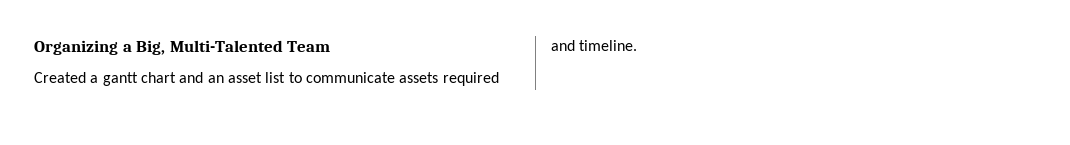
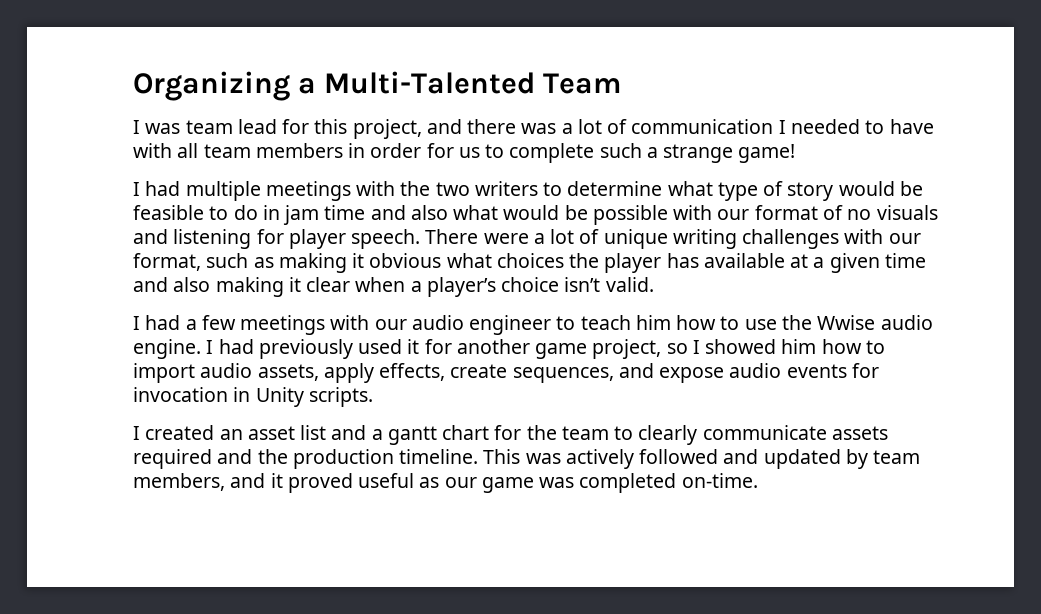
- Organizing a Big, Multi-Talented Team
+ Organizing a Multi-Talented Team
- Created a gantt chart and an asset list to communicate assets required and timeline.
+ I was team lead for this project, and there was a lot of communication I needed to have with all team members in order for us to complete such a strange game!
+ I had multiple meetings with the two writers to determine what type of story would be feasible to do in jam time and also what would be possible with our format of no visuals and listening for player speech. There were a lot of unique writing challenges with our format, such as making it obvious what choices the player has available at a given time and also making it clear when a player’s choice isn’t valid.
+ I had a few meetings with our audio engineer to teach him how to use the Wwise audio engine. I had previously used it for another game project, so I showed him how to import audio assets, apply effects, create sequences, and expose audio events for invocation in Unity scripts.
+ I created an asset list and a gantt chart for the team to clearly communicate assets required and the production timeline. This was actively followed and updated by team members, and it proved useful as our game was completed on-time.

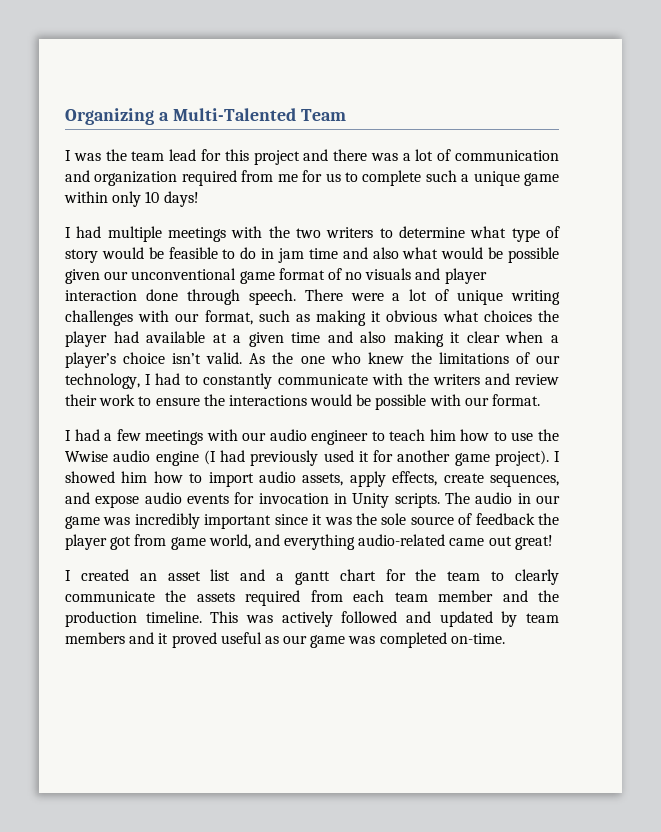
- I was team lead for this project, and there was a lot of communication I needed to have with all team members in order for us to complete such a strange game!
+ I was the team lead for this project and there was a lot of communication and organization required from me for us to complete such a unique game within only 10 days!
- I had multiple meetings with the two writers to determine what type of story would be feasible to do in jam time and also what would be possible with our format of no visuals and listening for player speech.
+ I had multiple meetings with the two writers to determine what type of story would be feasible to do in jam time and also what would be possible given our unconventional game format of no visuals and player interaction done through speech.
- There were a lot of unique writing challenges with our format, such as making it obvious what choices the player has available at a given time and also making it clear when a player’s choice isn’t valid.
+ There were a lot of unique writing challenges with our format, such as making it obvious what choices the player had available at a given time and also making it clear when a player’s choice isn’t valid. As the one who knew the limitations of our technology, I had to constantly communicate with the writers and review their work to ensure the interactions would be possible with our format.
- I had a few meetings with our audio engineer to teach him how to use the Wwise audio engine. I had previously used it for another game project, so I showed him how to import audio assets, apply effects, create sequences, and expose audio events for invocation in Unity scripts.
+ I had a few meetings with our audio engineer to teach him how to use the Wwise audio engine (I had previously used it for another game project). I showed him how to import audio assets, apply effects, create sequences, and expose audio events for invocation in Unity scripts. The audio in our game was incredibly important since it was the sole source of feedback the player got from game world, and everything audio-related came out great!
- I created an asset list and a gantt chart for the team to clearly communicate assets required and the production timeline.
+ I created an asset list and a gantt chart for the team to clearly communicate the assets required from each team member and the production timeline.
- This was actively followed and updated by team members, and it proved useful as our game was completed on-time.
+ This was actively followed and updated by team members and it proved useful as our game was completed on-time.

